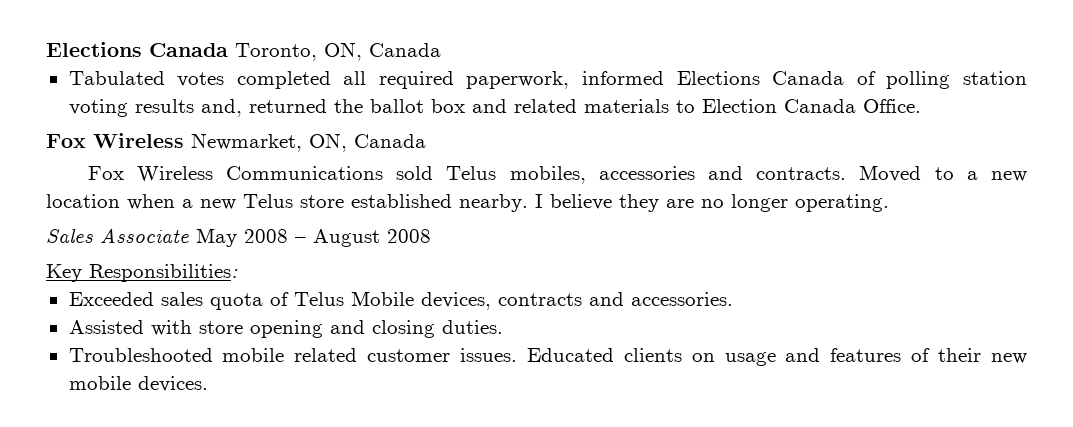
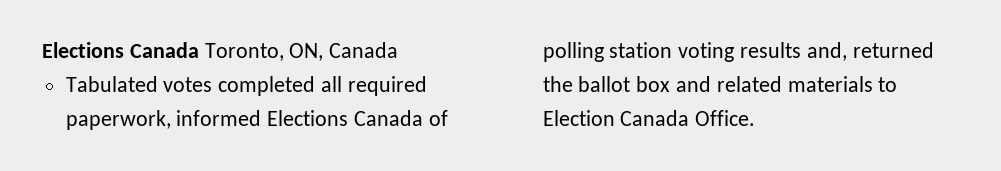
- Fox Wireless Newmarket, ON, Canada
- Fox Wireless Communications sold Telus mobiles, accessories and contracts. Moved to a new location when a new Telus store established nearby. I believe they are no longer operating.
- Sales Associate May 2008 – August 2008
- Key Responsibilities:
- Exceeded sales quota of Telus Mobile devices, contracts and accessories.
- Assisted with store opening and closing duties.
- Troubleshooted mobile related customer issues. Educated clients on usage and features of their new mobile devices.

